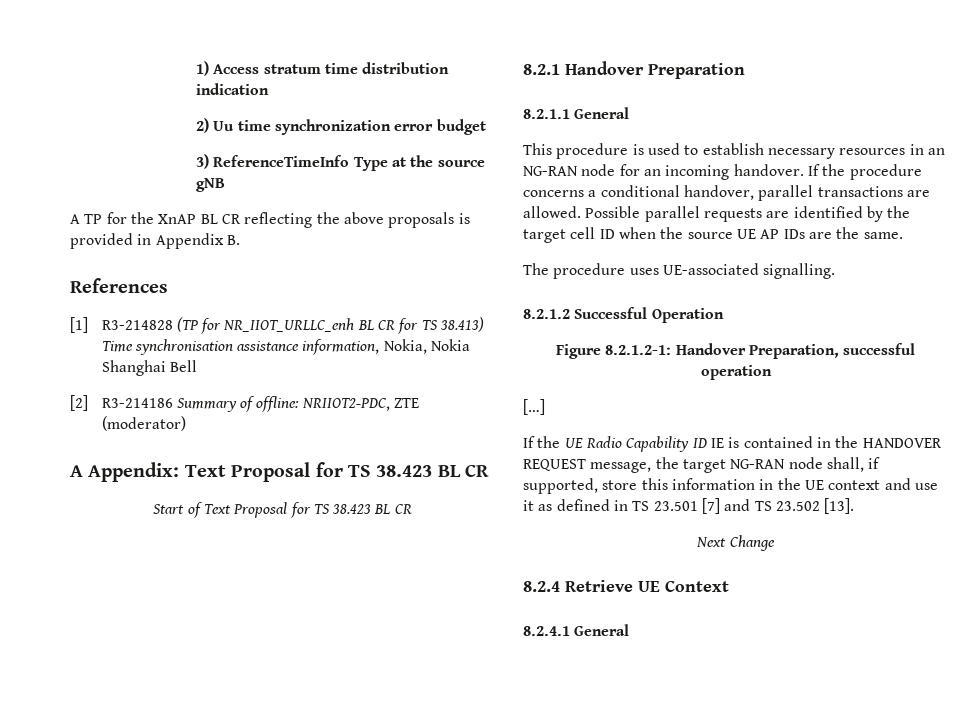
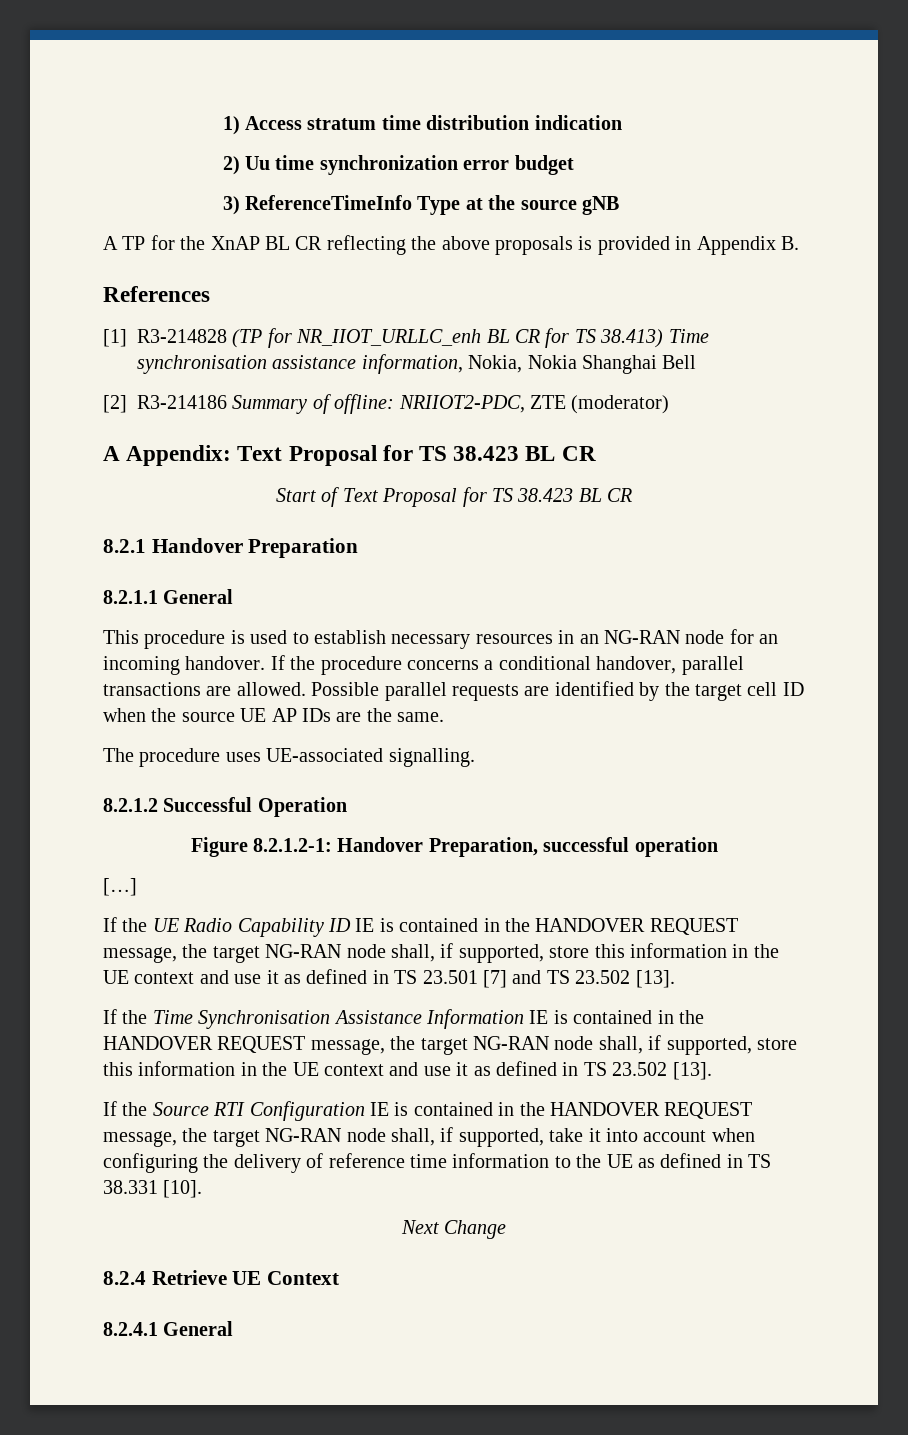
+ If the Time Synchronisation Assistance Information IE is contained in the HANDOVER REQUEST message, the target NG-RAN node shall, if supported, store this information in the UE context and use it as defined in TS 23.502 [13].
+ If the Source RTI Configuration IE is contained in the HANDOVER REQUEST message, the target NG-RAN node shall, if supported, take it into account when configuring the delivery of reference time information to the UE as defined in TS 38.331 [10].

